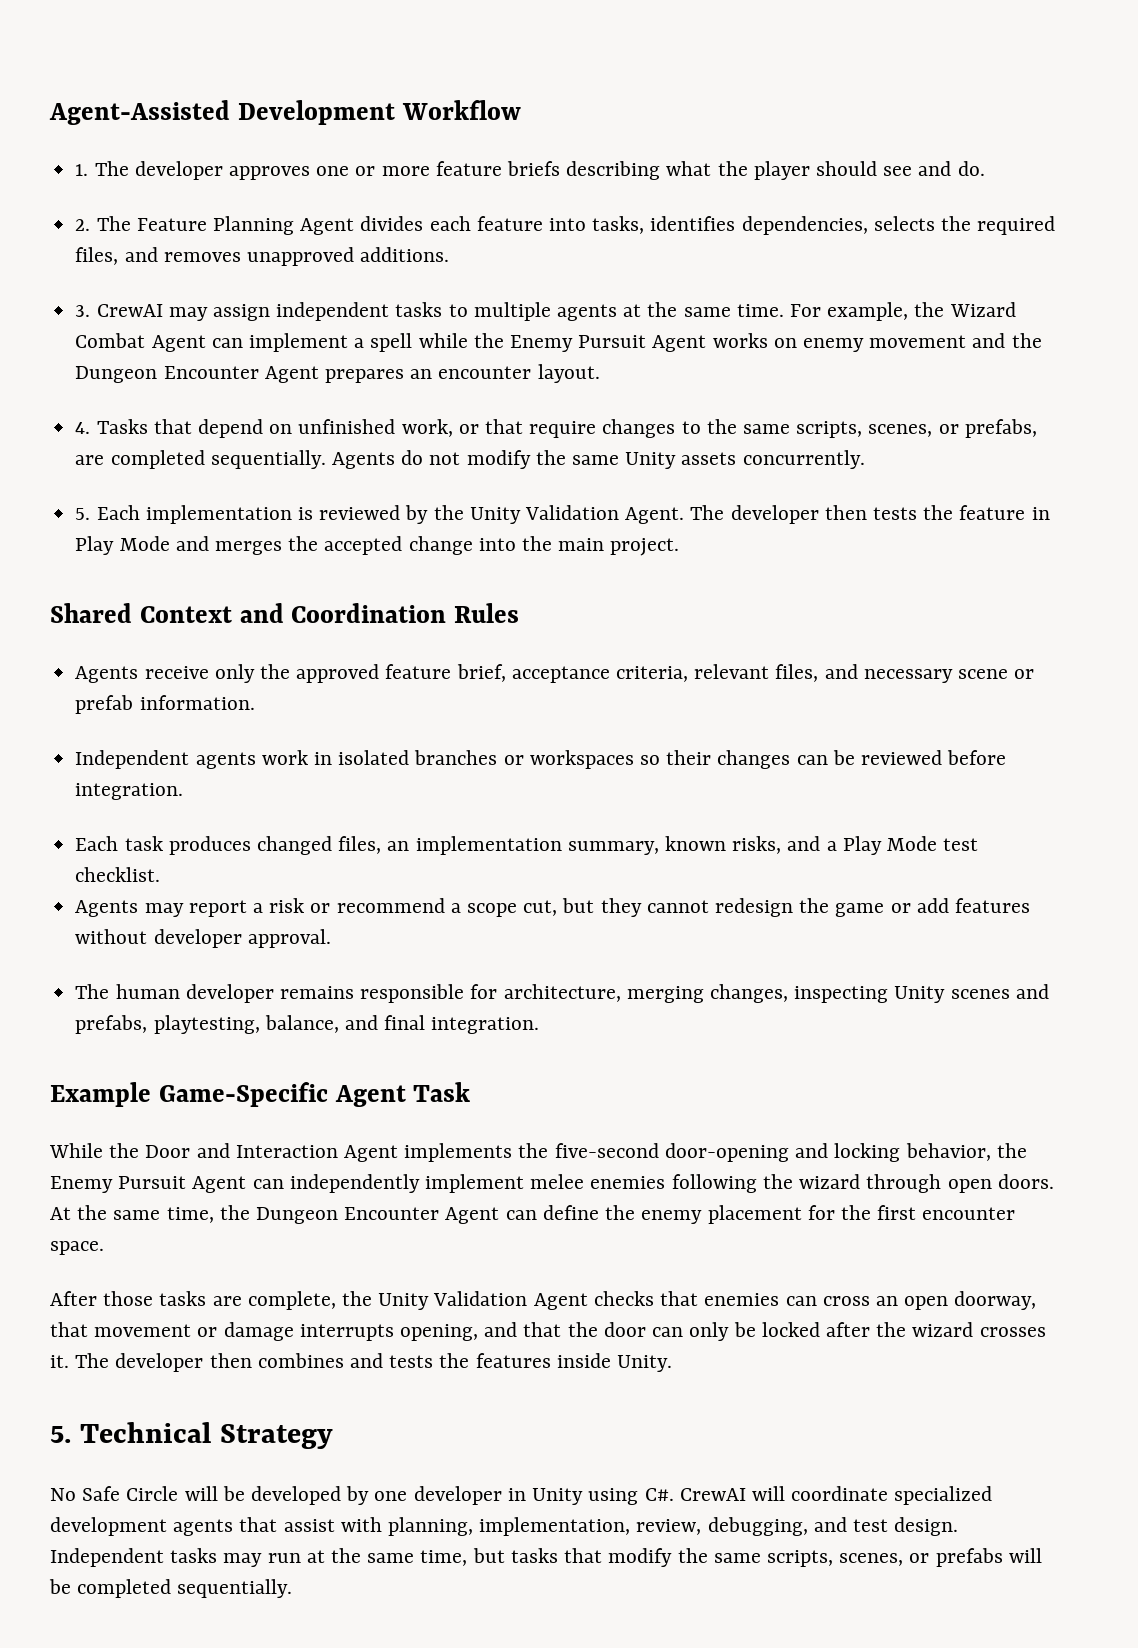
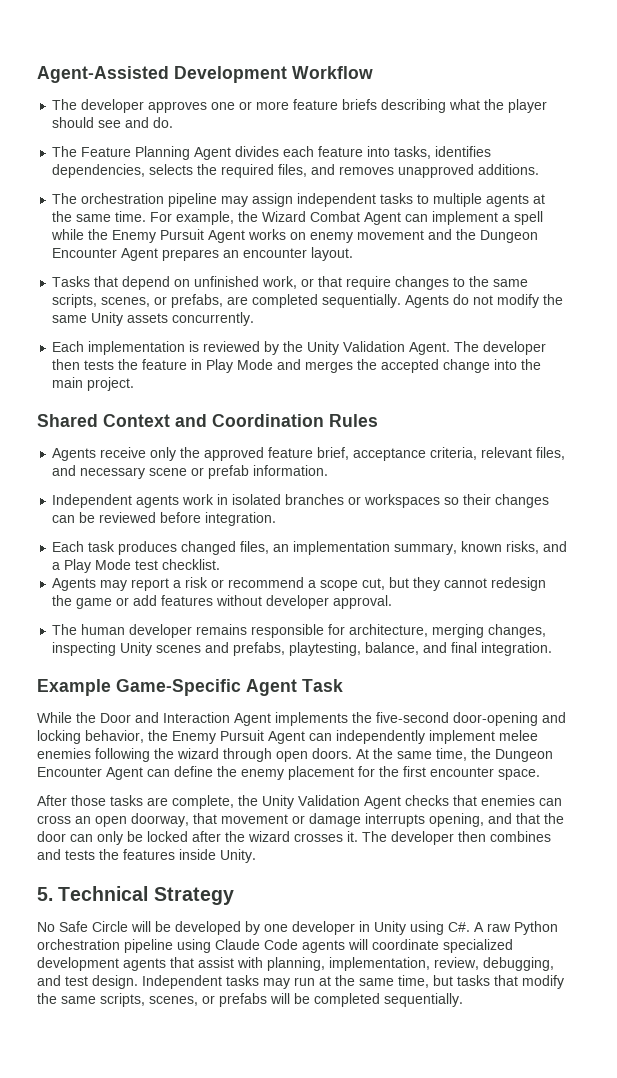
- 1. The developer approves one or more feature briefs describing what the player should see and do.
+ The developer approves one or more feature briefs describing what the player should see and do.
- 2. The Feature Planning Agent divides each feature into tasks, identifies dependencies, selects the required files, and removes unapproved additions.
+ The Feature Planning Agent divides each feature into tasks, identifies dependencies, selects the required files, and removes unapproved additions.
- 3. CrewAI may assign independent tasks to multiple agents at the same time.
+ The orchestration pipeline may assign independent tasks to multiple agents at the same time.
- 4. Tasks that depend on unfinished work, or that require changes to the same scripts, scenes, or prefabs, are completed sequentially.
+ Tasks that depend on unfinished work, or that require changes to the same scripts, scenes, or prefabs, are completed sequentially.
- 5. Each implementation is reviewed by the Unity Validation Agent.
+ Each implementation is reviewed by the Unity Validation Agent.
- No Safe Circle will be developed by one developer in Unity using C#. CrewAI will coordinate specialized development agents that assist with planning, implementation, review, debugging, and test design.
+ No Safe Circle will be developed by one developer in Unity using C#. A raw Python orchestration pipeline using Claude Code agents will coordinate specialized development agents that assist with planning, implementation, review, debugging, and test design.

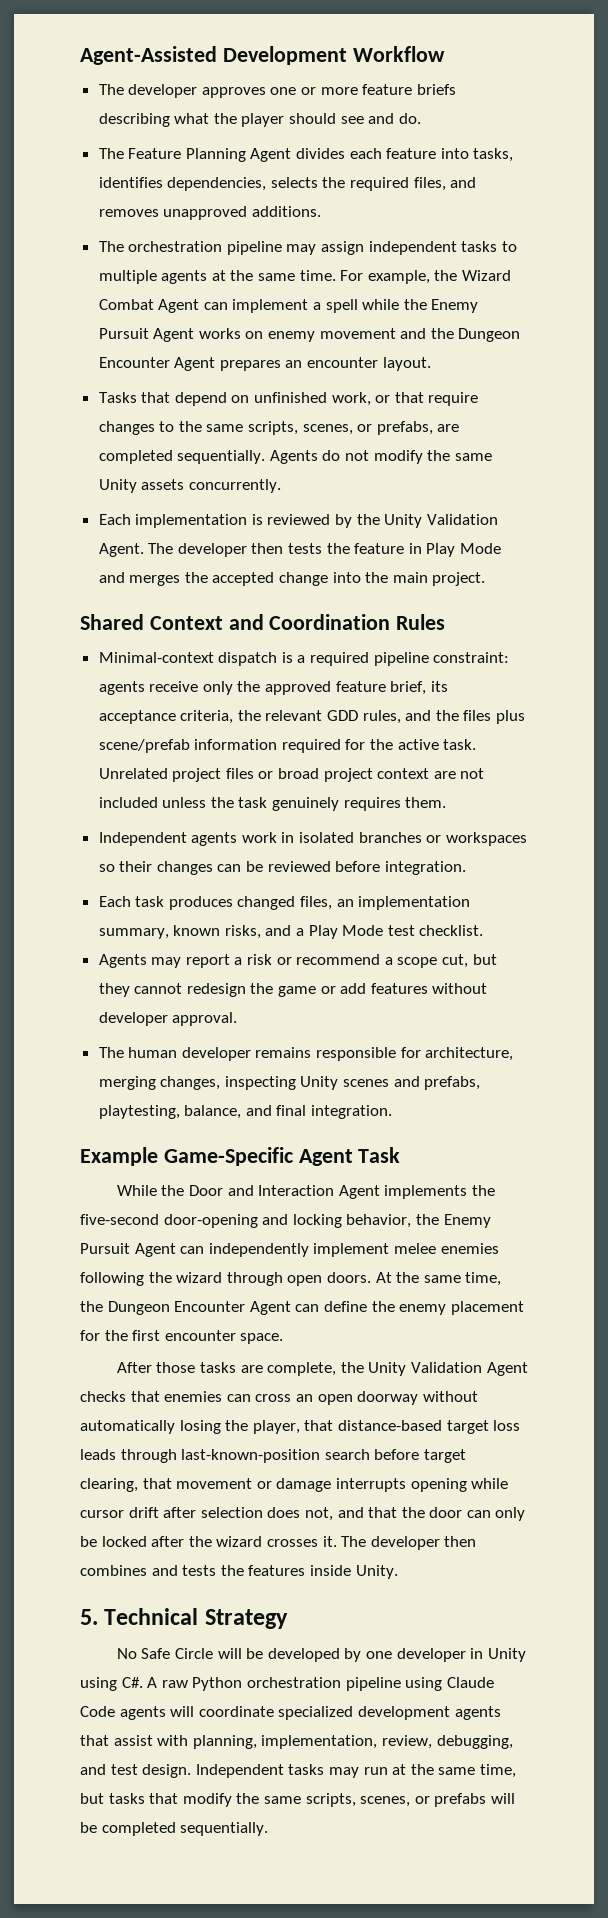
- Agents receive only the approved feature brief, acceptance criteria, relevant files, and necessary scene or prefab information.
+ Minimal-context dispatch is a required pipeline constraint: agents receive only the approved feature brief, its acceptance criteria, the relevant GDD rules, and the files plus scene/prefab information required for the active task. Unrelated project files or broad project context are not included unless the task genuinely requires them.
- After those tasks are complete, the Unity Validation Agent checks that enemies can cross an open doorway, that movement or damage interrupts opening, and that the door can only be locked after the wizard crosses it.
+ After those tasks are complete, the Unity Validation Agent checks that enemies can cross an open doorway without automatically losing the player, that distance-based target loss leads through last-known-position search before target clearing, that movement or damage interrupts opening while cursor drift after selection does not, and that the door can only be locked after the wizard crosses it.

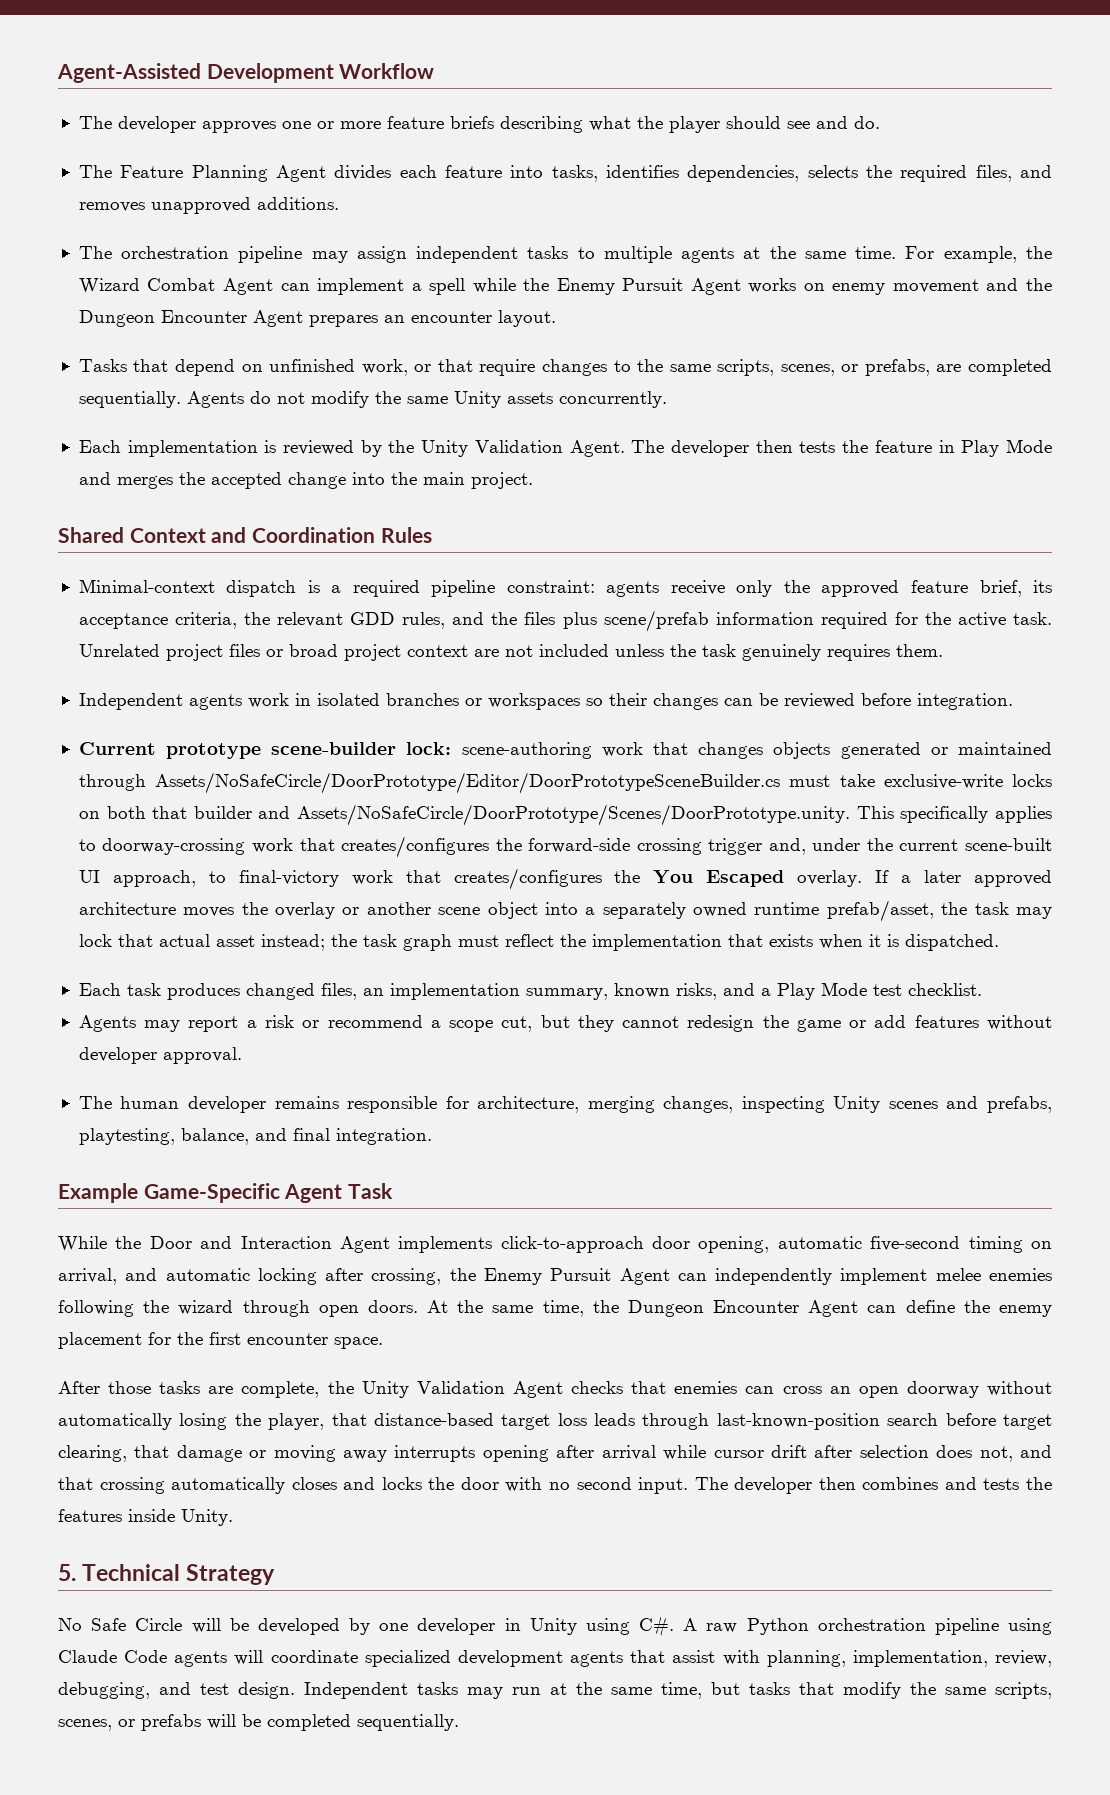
+ Current prototype scene-builder lock: scene-authoring work that changes objects generated or maintained through Assets/NoSafeCircle/DoorPrototype/Editor/DoorPrototypeSceneBuilder.cs must take exclusive-write locks on both that builder and Assets/NoSafeCircle/DoorPrototype/Scenes/DoorPrototype.unity. This specifically applies to doorway-crossing work that creates/configures the forward-side crossing trigger and, under the current scene-built UI approach, to final-victory work that creates/configures the You Escaped overlay. If a later approved architecture moves the overlay or another scene object into a separately owned runtime prefab/asset, the task may lock that actual asset instead; the task graph must reflect the implementation that exists when it is dispatched.
- While the Door and Interaction Agent implements the five-second door-opening and locking behavior, the Enemy Pursuit Agent can independently implement melee enemies following the wizard through open doors.
+ While the Door and Interaction Agent implements click-to-approach door opening, automatic five-second timing on arrival, and automatic locking after crossing, the Enemy Pursuit Agent can independently implement melee enemies following the wizard through open doors.
- After those tasks are complete, the Unity Validation Agent checks that enemies can cross an open doorway without automatically losing the player, that distance-based target loss leads through last-known-position search before target clearing, that movement or damage interrupts opening while cursor drift after selection does not, and that the door can only be locked after the wizard crosses it.
+ After those tasks are complete, the Unity Validation Agent checks that enemies can cross an open doorway without automatically losing the player, that distance-based target loss leads through last-known-position search before target clearing, that damage or moving away interrupts opening after arrival while cursor drift after selection does not, and that crossing automatically closes and locks the door with no second input.

